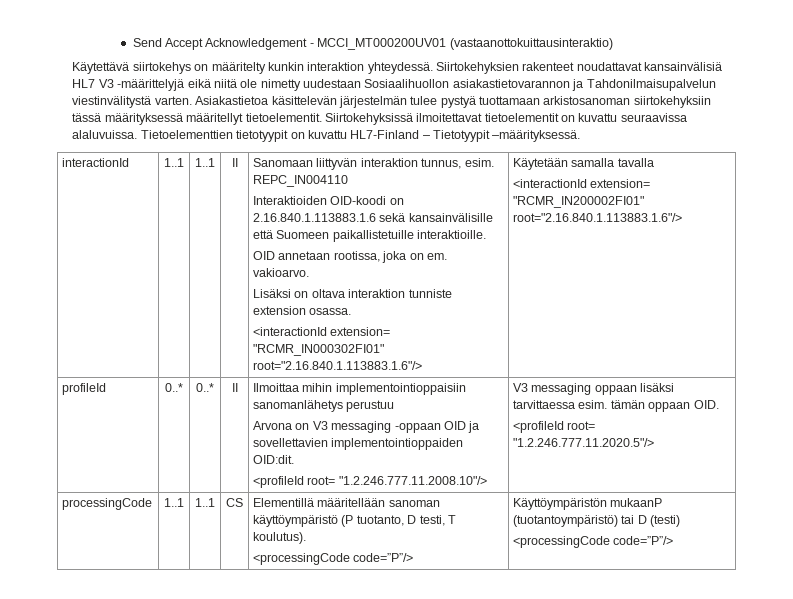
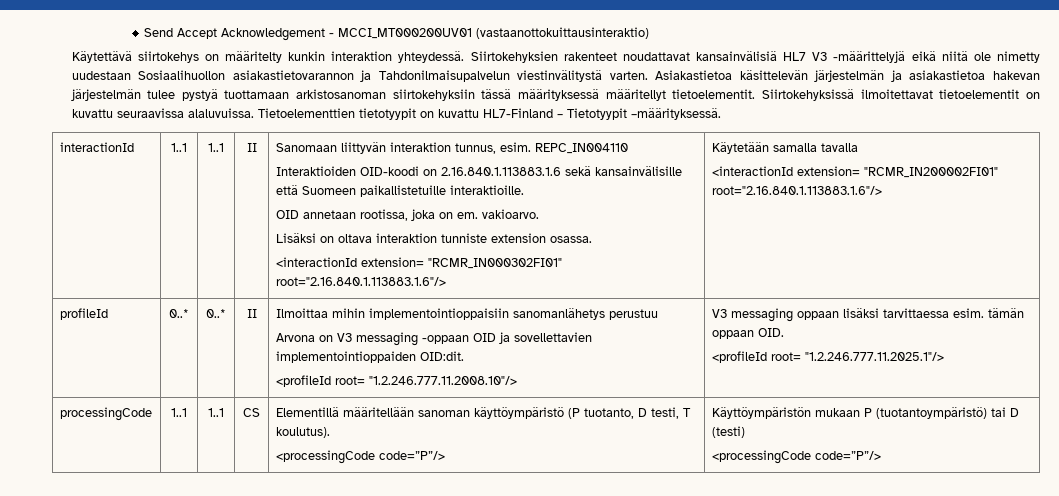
- Asiakastietoa käsittelevän järjestelmän tulee pystyä tuottamaan arkistosanoman siirtokehyksiin tässä määrityksessä määritellyt tietoelementit.
+ Asiakastietoa käsittelevän järjestelmän ja asiakastietoa hakevan järjestelmän tulee pystyä tuottamaan arkistosanoman siirtokehyksiin tässä määrityksessä määritellyt tietoelementit.
  profileId | 0..* | 0..* | II | Ilmoittaa mihin implementointioppaisiin sanomanlähetys perustuu
  Arvona on V3 messaging -oppaan OID ja sovellettavien implementointioppaiden OID:dit.
  <profileId root= "1.2.246.777.11.2008.10"/> | V3 messaging oppaan lisäksi tarvittaessa esim. tämän oppaan OID.
- <profileId root= "1.2.246.777.11.2020.5"/>
+ <profileId root= "1.2.246.777.11.2025.1"/>
  processingCode | 1..1 | 1..1 | CS | Elementillä määritellään sanoman käyttöympäristö (P tuotanto, D testi, T koulutus).
- <processingCode code=”P”/> | Käyttöympäristön mukaanP (tuotantoympäristö) tai D (testi)
+ <processingCode code=”P”/> | Käyttöympäristön mukaan P (tuotantoympäristö) tai D (testi)

